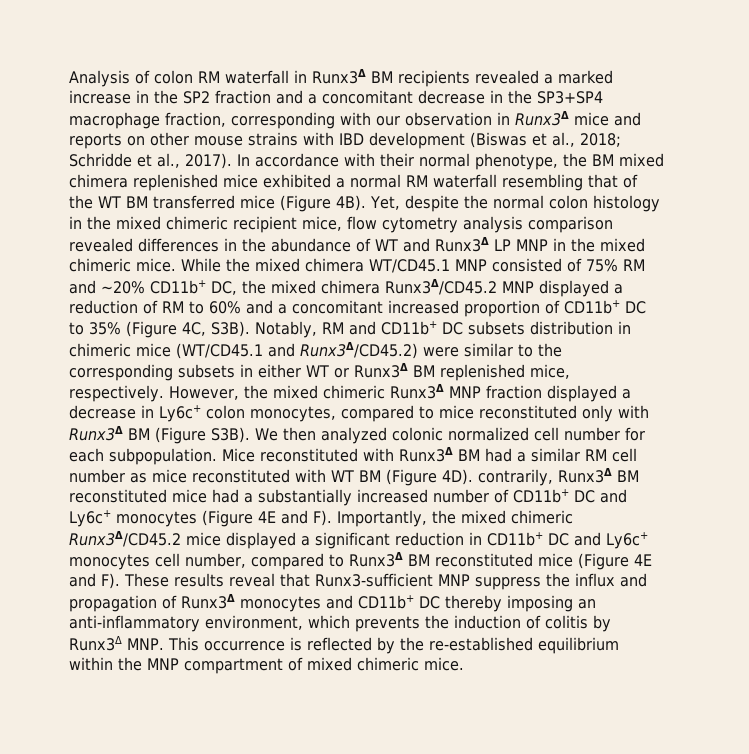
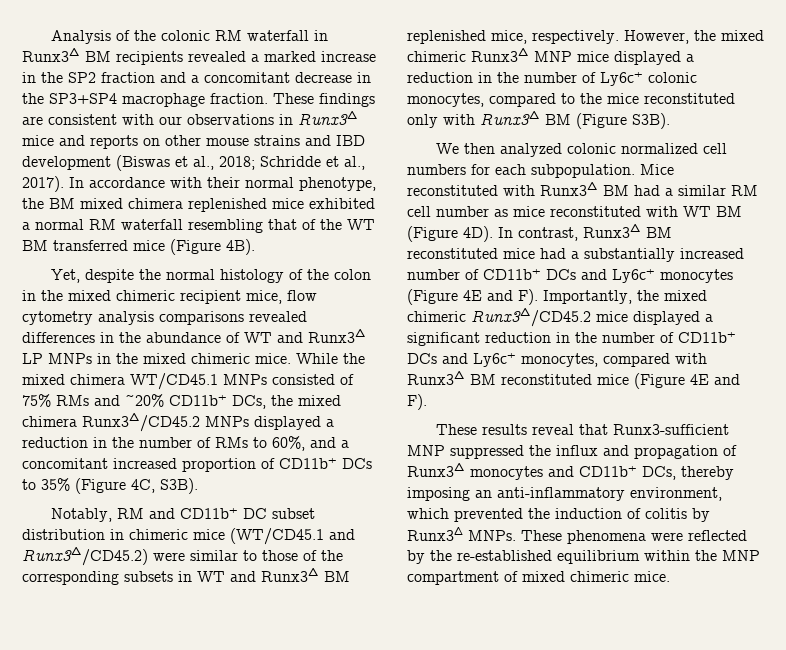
- Analysis of colon RM waterfall in Runx3Δ BM recipients revealed a marked increase in the SP2 fraction and a concomitant decrease in the SP3+SP4 macrophage fraction, corresponding with our observation in Runx3Δ mice and reports on other mouse strains with IBD development (Biswas et al., 2018; Schridde et al., 2017).
+ Analysis of the colonic RM waterfall in Runx3Δ BM recipients revealed a marked increase in the SP2 fraction and a concomitant decrease in the SP3+SP4 macrophage fraction. These findings are consistent with our observations in Runx3Δ mice and reports on other mouse strains and IBD development (Biswas et al., 2018; Schridde et al., 2017).
- In accordance with their normal phenotype, the BM mixed chimera replenished mice exhibited a normal RM waterfall resembling that of the WT BM transferred mice (Figure 4B). Yet, despite the normal colon histology in the mixed chimeric recipient mice, flow cytometry analysis comparison revealed differences in the abundance of WT and Runx3Δ LP MNP in the mixed chimeric mice.
+ In accordance with their normal phenotype, the BM mixed chimera replenished mice exhibited a normal RM waterfall resembling that of the WT BM transferred mice (Figure 4B).
+ Yet, despite the normal histology of the colon in the mixed chimeric recipient mice, flow cytometry analysis comparisons revealed differences in the abundance of WT and Runx3Δ LP MNPs in the mixed chimeric mice.
- While the mixed chimera WT/CD45.1 MNP consisted of 75% RM and ~20% CD11b+ DC, the mixed chimera Runx3Δ/CD45.2 MNP displayed a reduction of RM to 60% and a concomitant increased proportion of CD11b+ DC to 35% (Figure 4C, S3B). Notably, RM and CD11b+ DC subsets distribution in chimeric mice (WT/CD45.1 and Runx3Δ/CD45.2) were similar to the corresponding subsets in either WT or Runx3Δ BM replenished mice, respectively.
+ While the mixed chimera WT/CD45.1 MNPs consisted of 75% RMs and ~20% CD11b+ DCs, the mixed chimera Runx3Δ/CD45.2 MNPs displayed a reduction in the number of RMs to 60%, and a concomitant increased proportion of CD11b+ DCs to 35% (Figure 4C, S3B).
+ Notably, RM and CD11b+ DC subset distribution in chimeric mice (WT/CD45.1 and Runx3Δ/CD45.2) were similar to those of the corresponding subsets in WT and Runx3Δ BM replenished mice, respectively.
- However, the mixed chimeric Runx3Δ MNP fraction displayed a decrease in Ly6c+ colon monocytes, compared to mice reconstituted only with Runx3Δ BM (Figure S3B). We then analyzed colonic normalized cell number for each subpopulation.
+ However, the mixed chimeric Runx3Δ MNP mice displayed a reduction in the number of Ly6c+ colonic monocytes, compared to the mice reconstituted only with Runx3Δ BM (Figure S3B).
+ We then analyzed colonic normalized cell numbers for each subpopulation.
- Mice reconstituted with Runx3Δ BM had a similar RM cell number as mice reconstituted with WT BM (Figure 4D). contrarily, Runx3Δ BM reconstituted mice had a substantially increased number of CD11b+ DC and Ly6c+ monocytes (Figure 4E and F). Importantly, the mixed chimeric Runx3Δ/CD45.2 mice displayed a significant reduction in CD11b+ DC and Ly6c+ monocytes cell number, compared to Runx3Δ BM reconstituted mice (Figure 4E and F). These results reveal that Runx3-sufficient MNP suppress the influx and propagation of Runx3Δ monocytes and CD11b+ DC thereby imposing an anti-inflammatory environment, which prevents the induction of colitis by Runx3Δ MNP. This occurrence is reflected by the re-established equilibrium within the MNP compartment of mixed chimeric mice.
+ Mice reconstituted with Runx3Δ BM had a similar RM cell number as mice reconstituted with WT BM (Figure 4D). In contrast, Runx3Δ BM reconstituted mice had a substantially increased number of CD11b+ DCs and Ly6c+ monocytes (Figure 4E and F). Importantly, the mixed chimeric Runx3Δ/CD45.2 mice displayed a significant reduction in the number of CD11b+ DCs and Ly6c+ monocytes, compared with Runx3Δ BM reconstituted mice (Figure 4E and F).
+ These results reveal that Runx3-sufficient MNP suppressed the influx and propagation of Runx3Δ monocytes and CD11b+ DCs, thereby imposing an anti-inflammatory environment, which prevented the induction of colitis by Runx3Δ MNPs. These phenomena were reflected by the re-established equilibrium within the MNP compartment of mixed chimeric mice.

